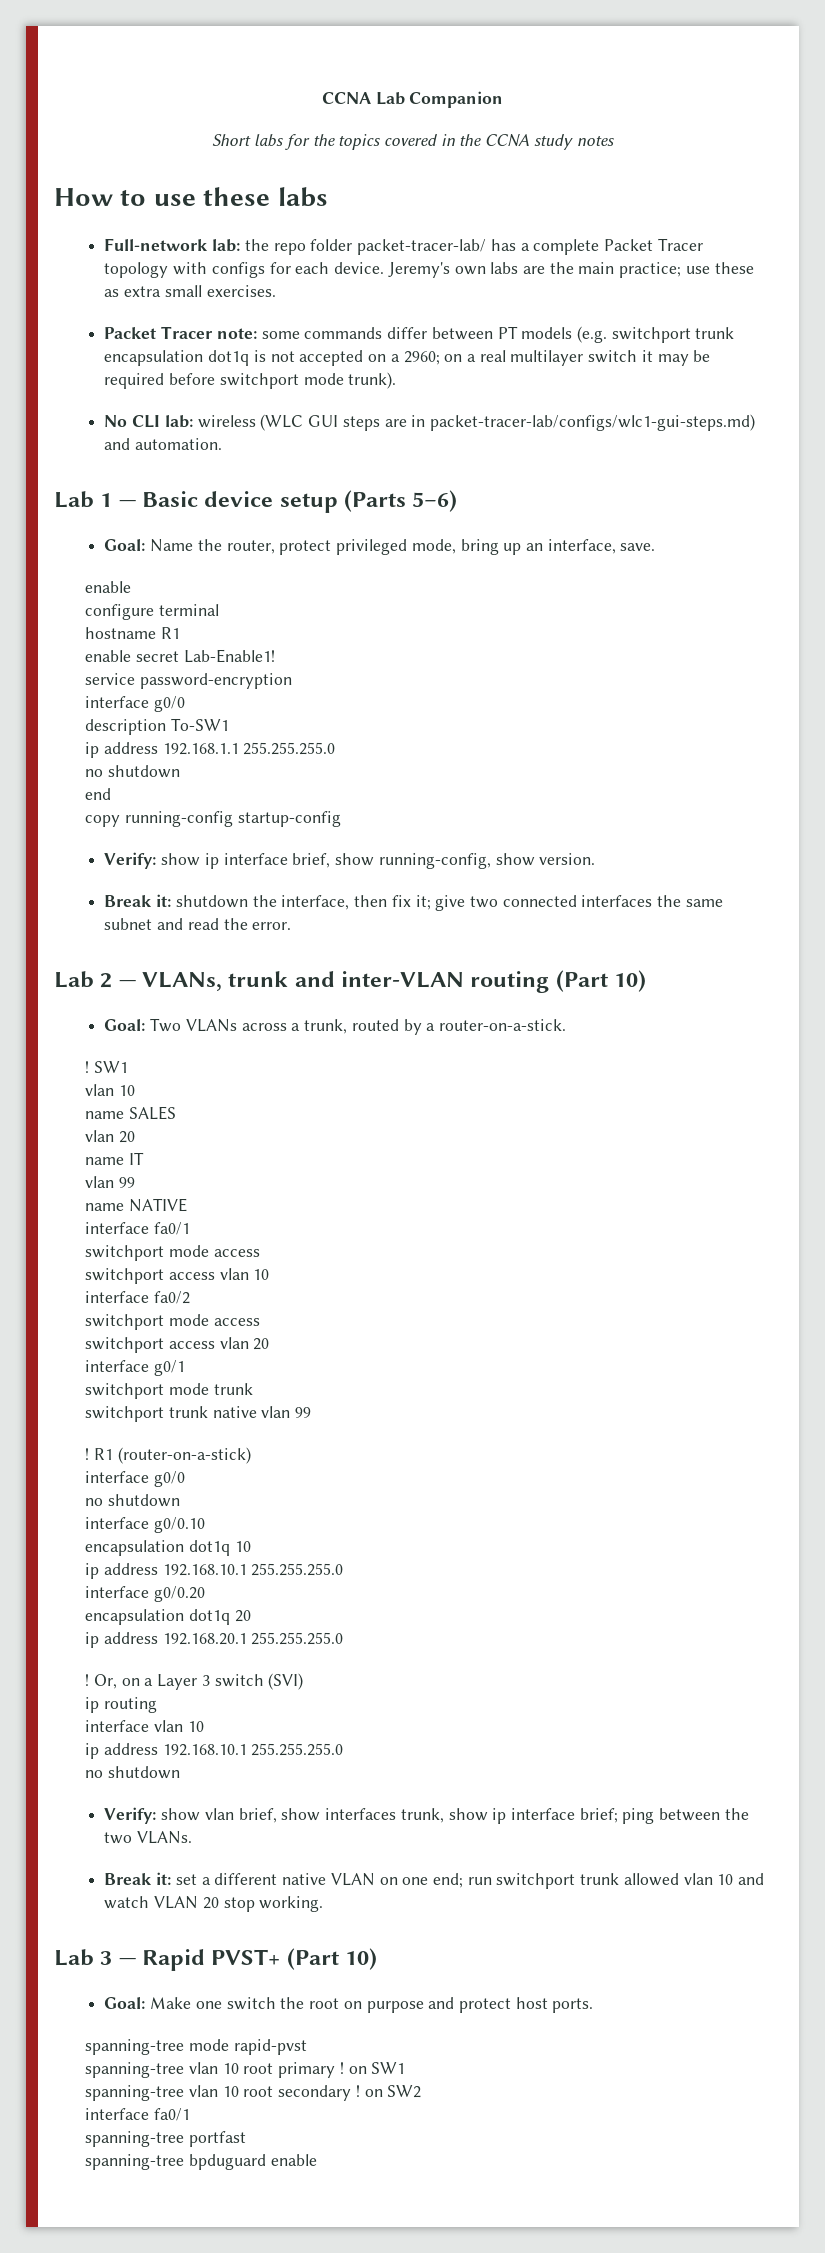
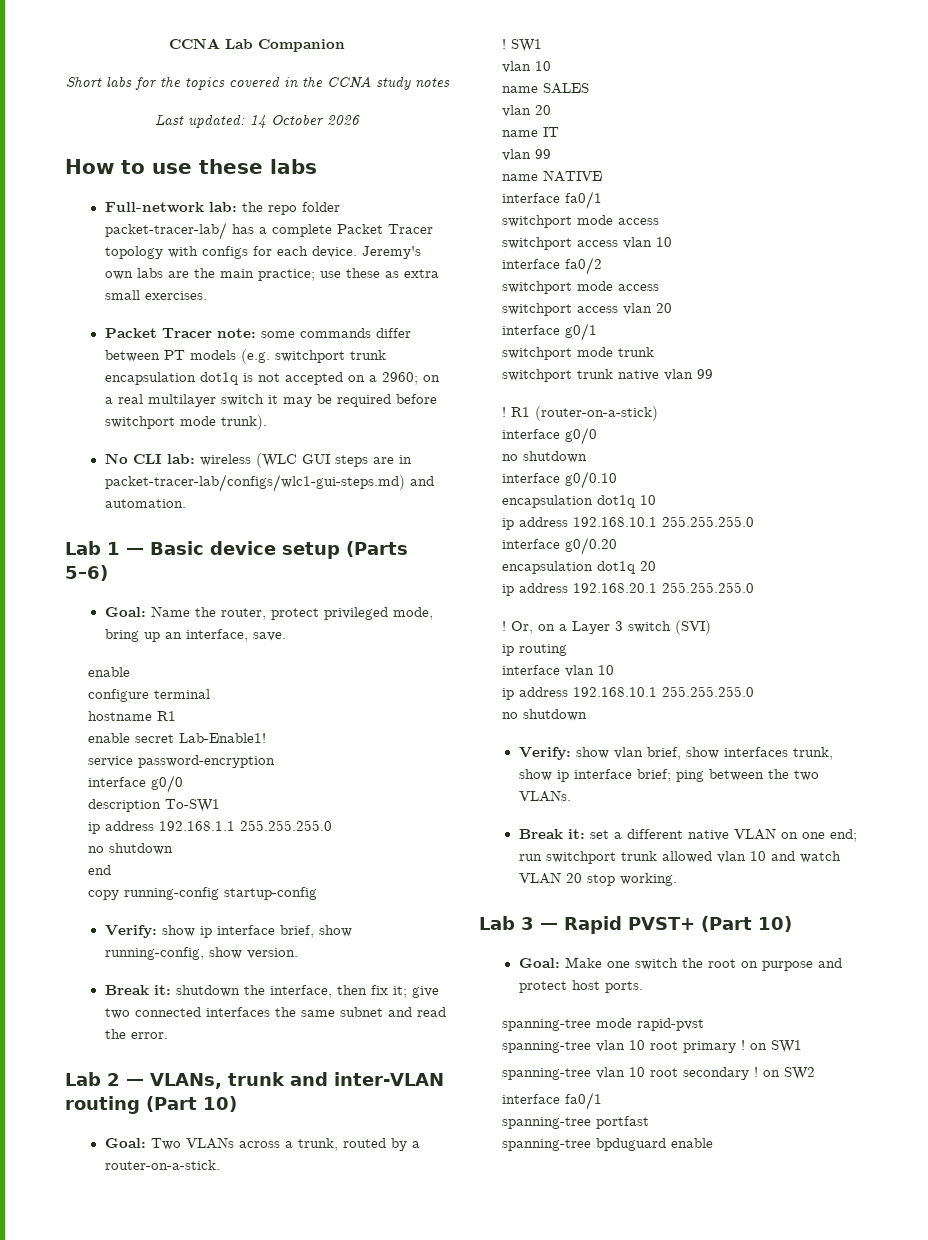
+ Last updated: 14 October 2026

